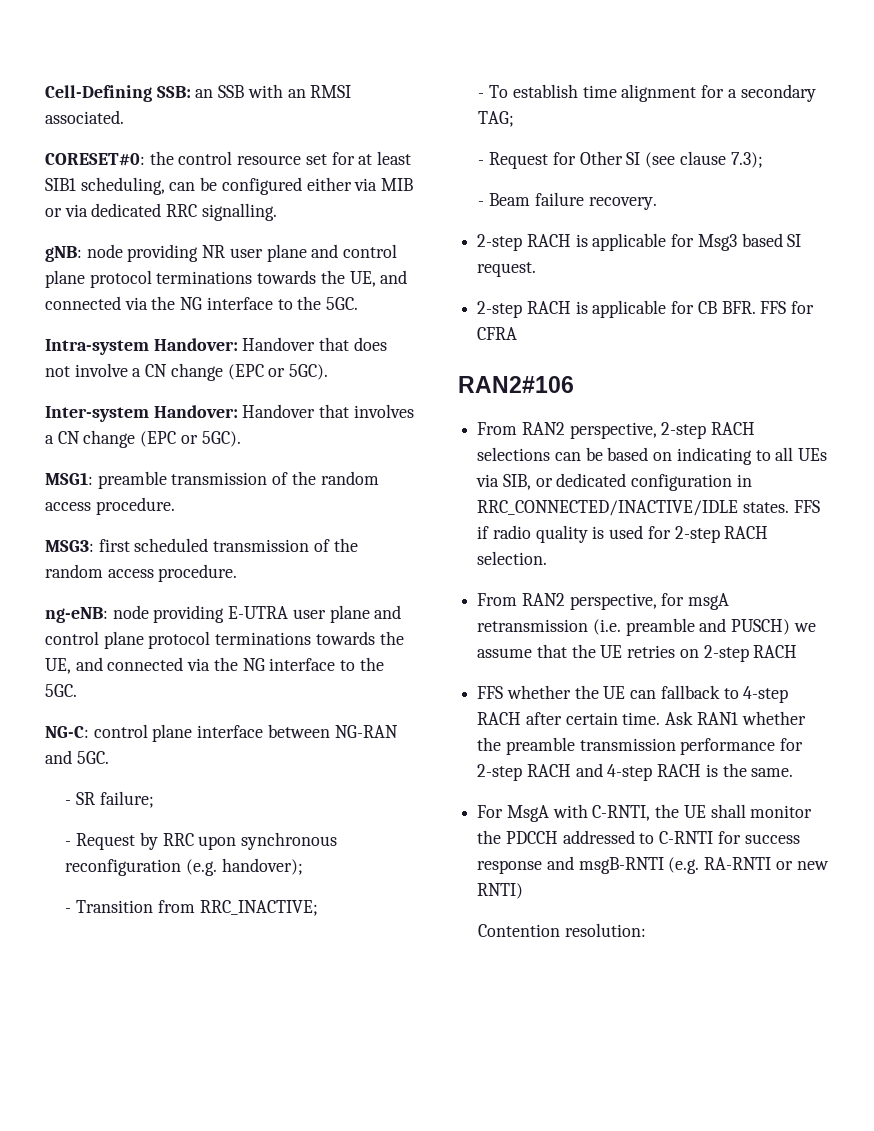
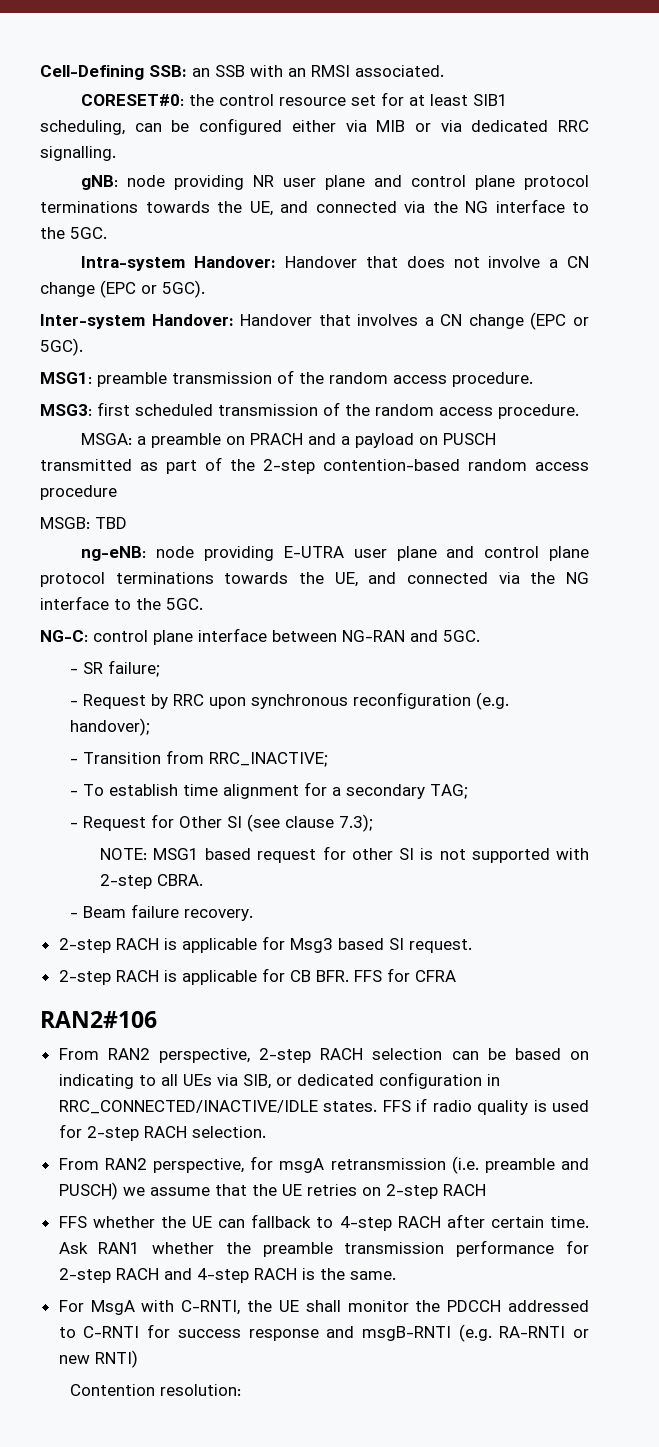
+ MSGA: a preamble on PRACH and a payload on PUSCH transmitted as part of the 2-step contention-based random access procedure
+ MSGB: TBD
+ NOTE: MSG1 based request for other SI is not supported with 2-step CBRA.
- From RAN2 perspective, 2-step RACH selections can be based on indicating to all UEs via SIB, or dedicated configuration in RRC_CONNECTED/INACTIVE/IDLE states.
+ From RAN2 perspective, 2-step RACH selection can be based on indicating to all UEs via SIB, or dedicated configuration in RRC_CONNECTED/INACTIVE/IDLE states.

